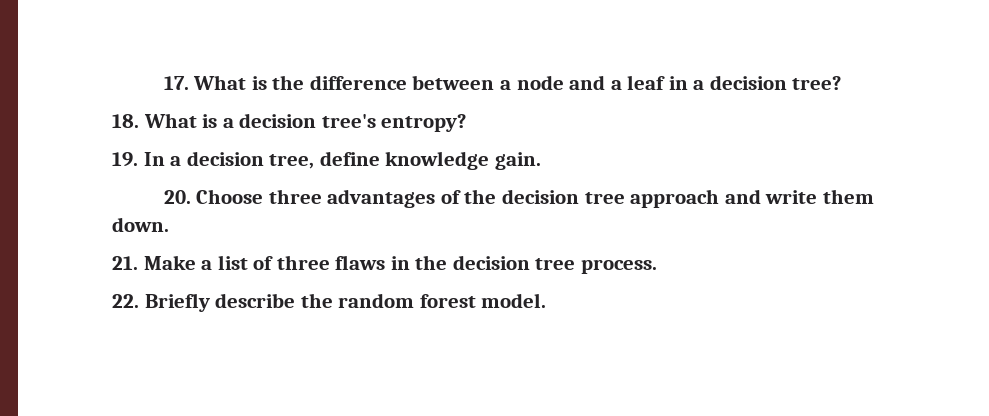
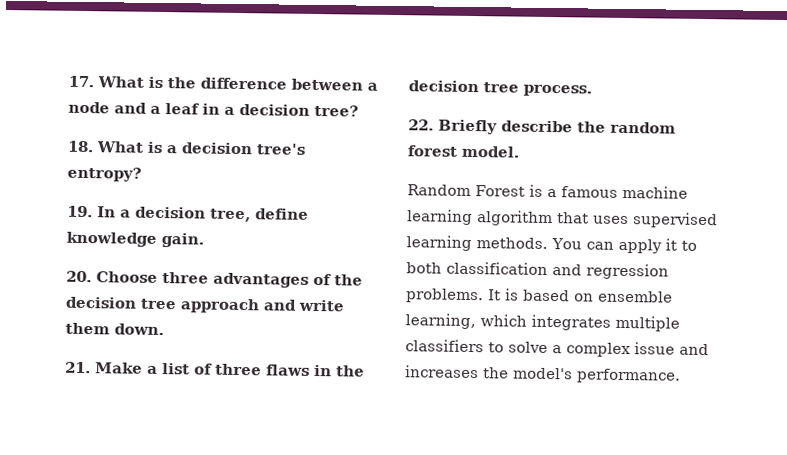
+ Random Forest is a famous machine learning algorithm that uses supervised learning methods. You can apply it to both classification and regression problems. It is based on ensemble learning, which integrates multiple classifiers to solve a complex issue and increases the model's performance.

